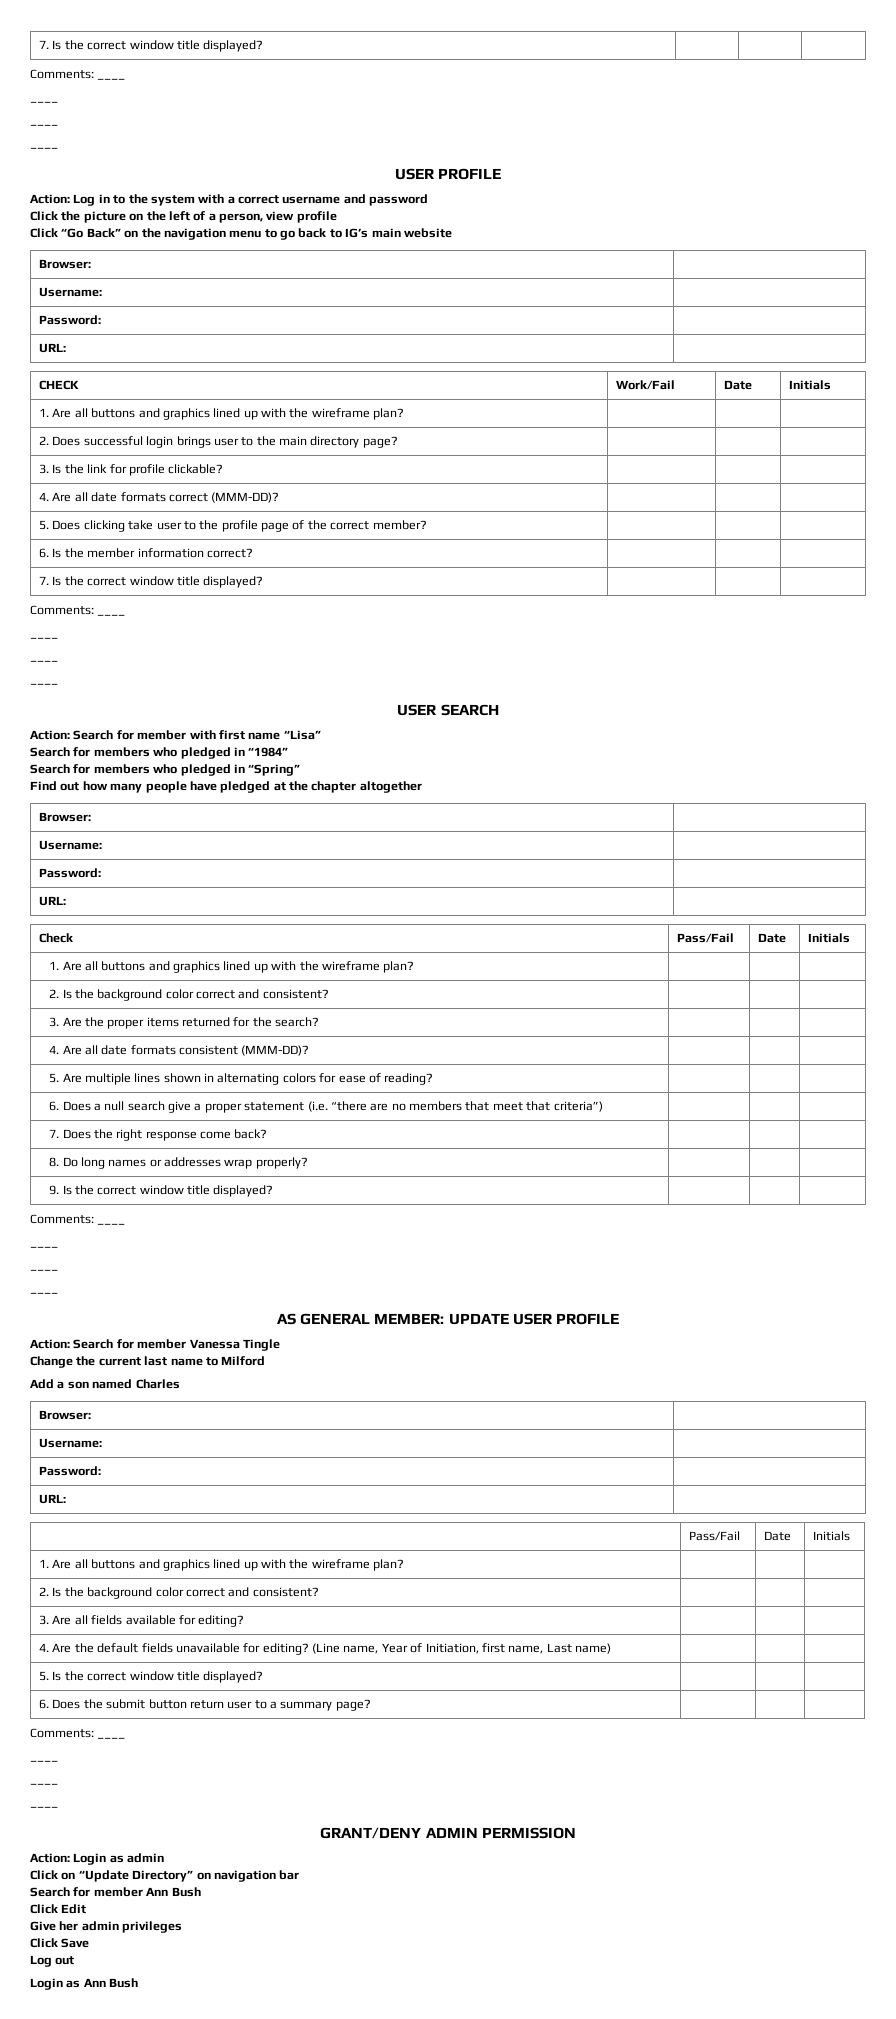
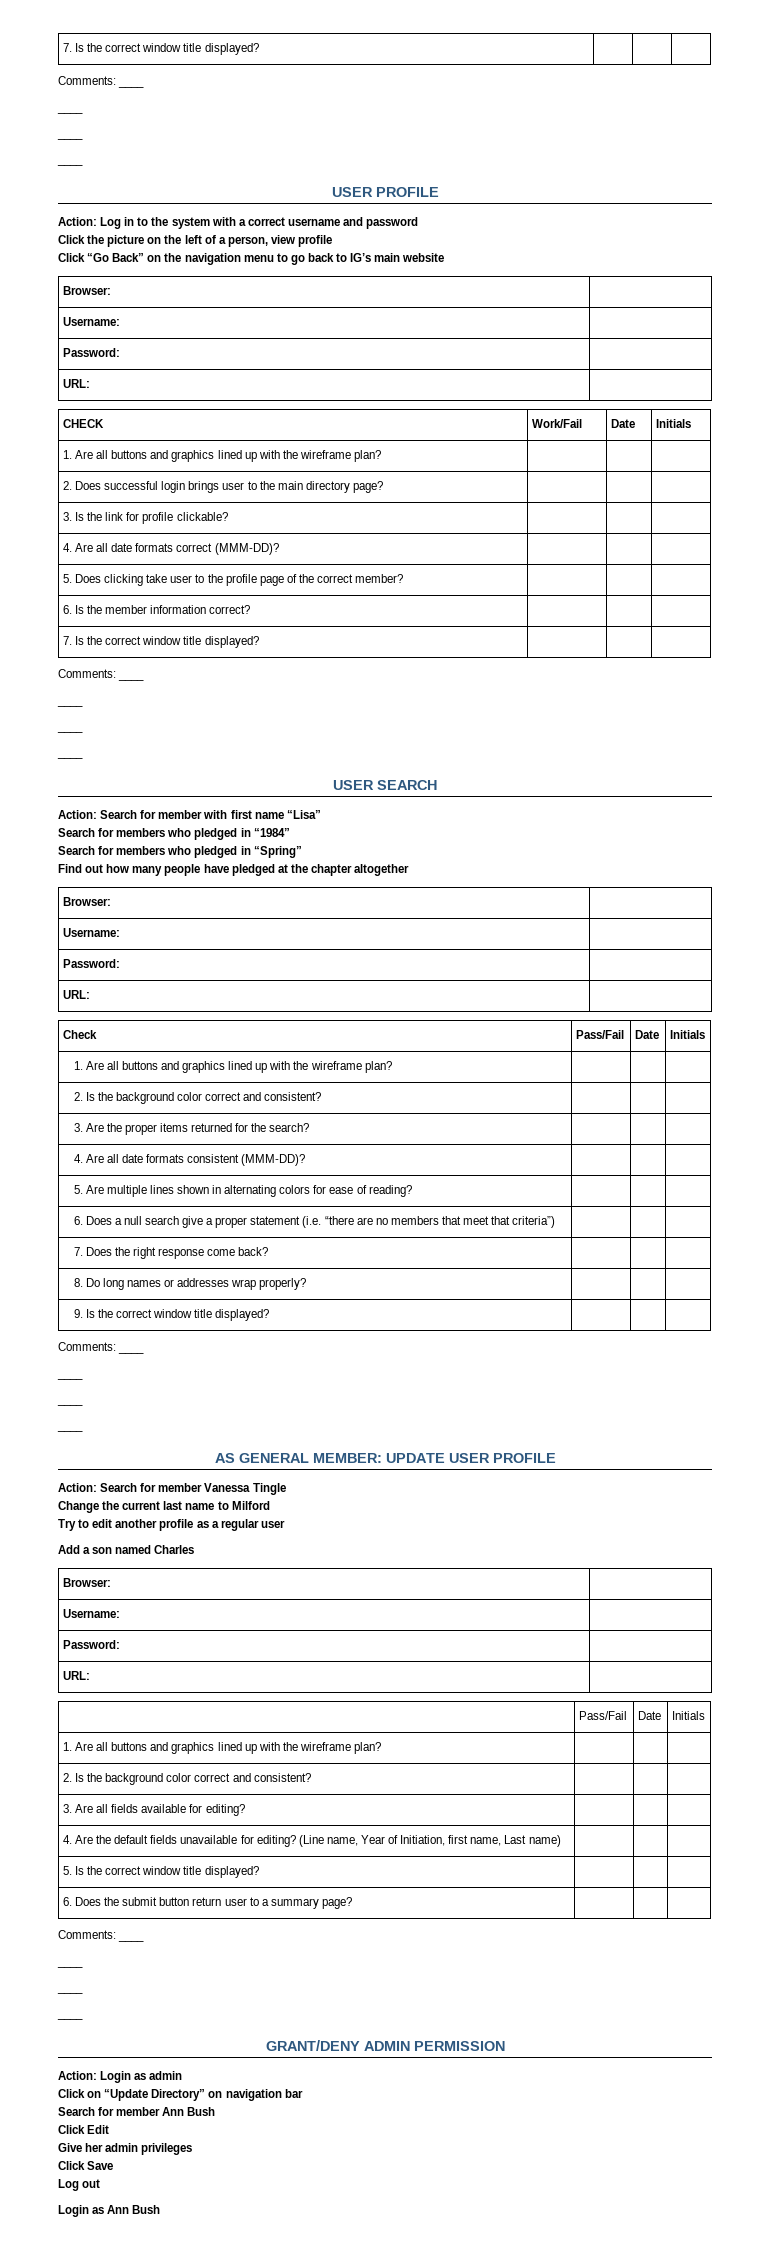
+ Try to edit another profile as a regular user

